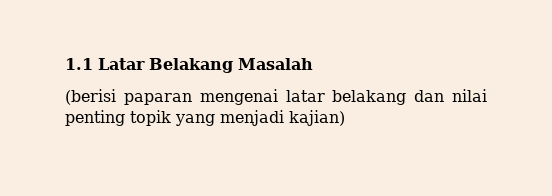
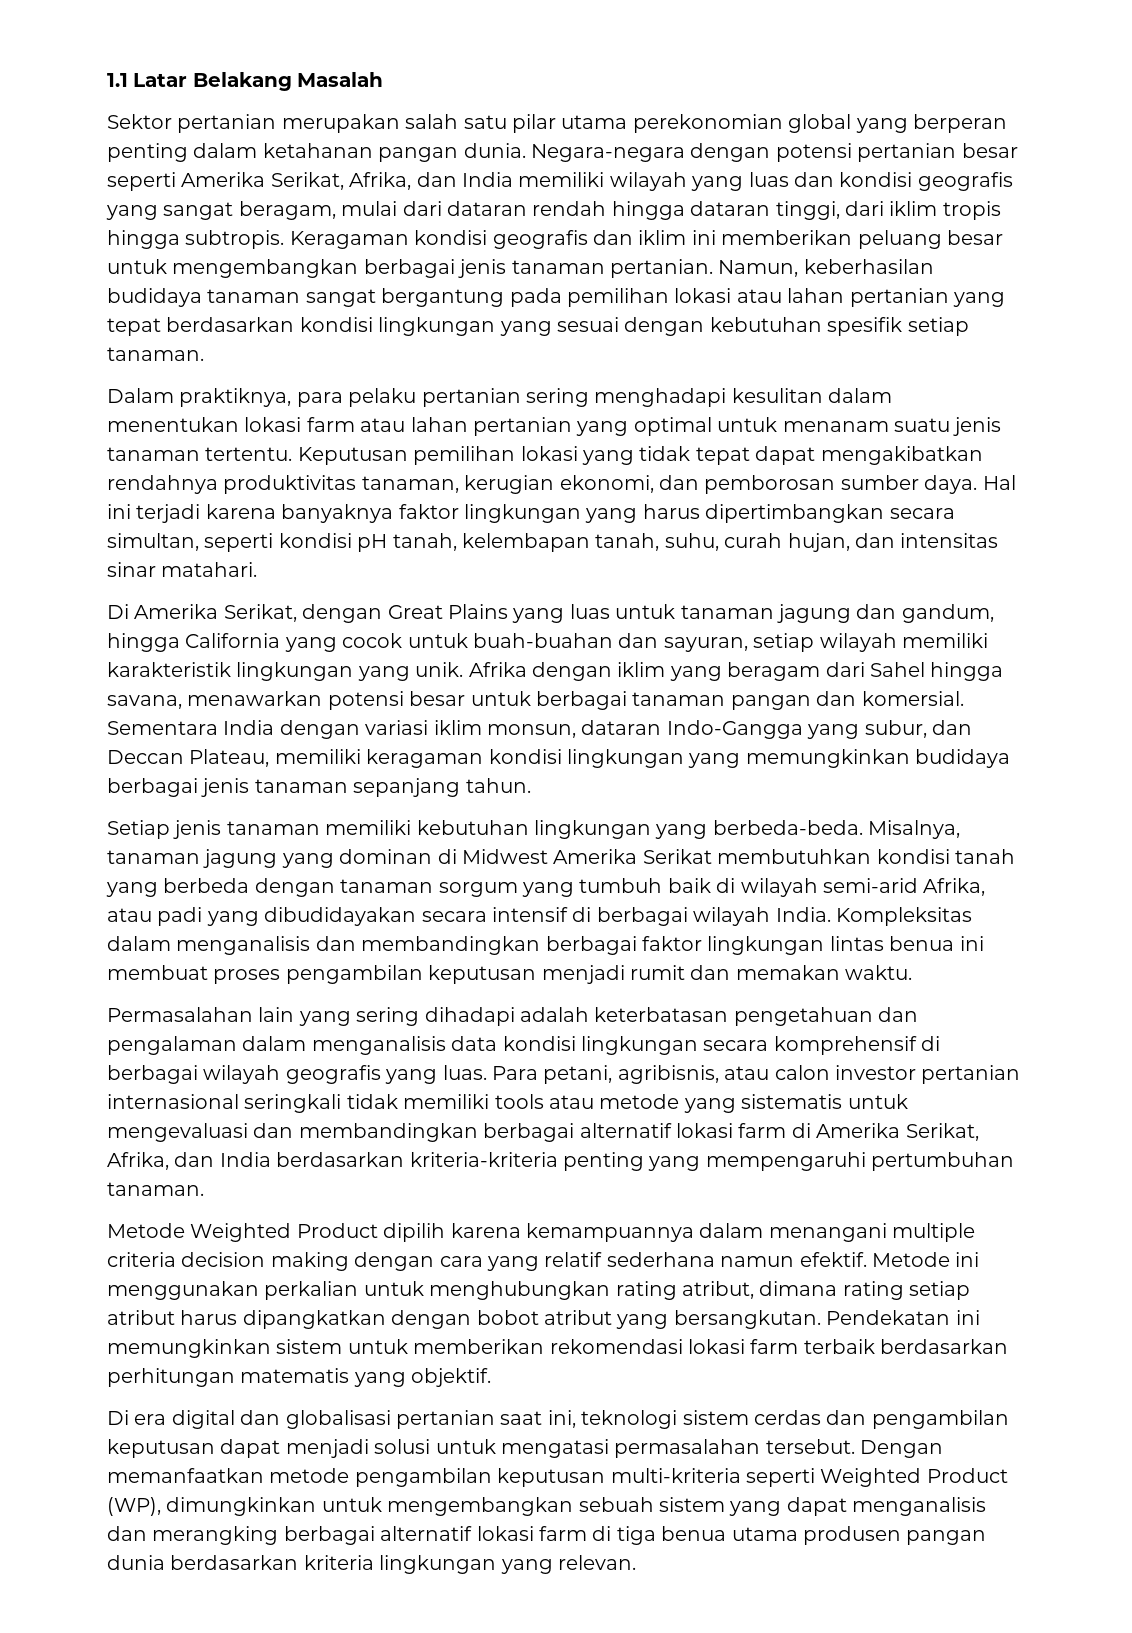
- (berisi paparan mengenai latar belakang dan nilai penting topik yang menjadi kajian)
+ Sektor pertanian merupakan salah satu pilar utama perekonomian global yang berperan penting dalam ketahanan pangan dunia. Negara-negara dengan potensi pertanian besar seperti Amerika Serikat, Afrika, dan India memiliki wilayah yang luas dan kondisi geografis yang sangat beragam, mulai dari dataran rendah hingga dataran tinggi, dari iklim tropis hingga subtropis. Keragaman kondisi geografis dan iklim ini memberikan peluang besar untuk mengembangkan berbagai jenis tanaman pertanian. Namun, keberhasilan budidaya tanaman sangat bergantung pada pemilihan lokasi atau lahan pertanian yang tepat berdasarkan kondisi lingkungan yang sesuai dengan kebutuhan spesifik setiap tanaman.
+ Dalam praktiknya, para pelaku pertanian sering menghadapi kesulitan dalam menentukan lokasi farm atau lahan pertanian yang optimal untuk menanam suatu jenis tanaman tertentu. Keputusan pemilihan lokasi yang tidak tepat dapat mengakibatkan rendahnya produktivitas tanaman, kerugian ekonomi, dan pemborosan sumber daya. Hal ini terjadi karena banyaknya faktor lingkungan yang harus dipertimbangkan secara simultan, seperti kondisi pH tanah, kelembapan tanah, suhu, curah hujan, dan intensitas sinar matahari.
+ Di Amerika Serikat, dengan Great Plains yang luas untuk tanaman jagung dan gandum, hingga California yang cocok untuk buah-buahan dan sayuran, setiap wilayah memiliki karakteristik lingkungan yang unik. Afrika dengan iklim yang beragam dari Sahel hingga savana, menawarkan potensi besar untuk berbagai tanaman pangan dan komersial. Sementara India dengan variasi iklim monsun, dataran Indo-Gangga yang subur, dan Deccan Plateau, memiliki keragaman kondisi lingkungan yang memungkinkan budidaya berbagai jenis tanaman sepanjang tahun.
+ Setiap jenis tanaman memiliki kebutuhan lingkungan yang berbeda-beda. Misalnya, tanaman jagung yang dominan di Midwest Amerika Serikat membutuhkan kondisi tanah yang berbeda dengan tanaman sorgum yang tumbuh baik di wilayah semi-arid Afrika, atau padi yang dibudidayakan secara intensif di berbagai wilayah India. Kompleksitas dalam menganalisis dan membandingkan berbagai faktor lingkungan lintas benua ini membuat proses pengambilan keputusan menjadi rumit dan memakan waktu.
+ Permasalahan lain yang sering dihadapi adalah keterbatasan pengetahuan dan pengalaman dalam menganalisis data kondisi lingkungan secara komprehensif di berbagai wilayah geografis yang luas. Para petani, agribisnis, atau calon investor pertanian internasional seringkali tidak memiliki tools atau metode yang sistematis untuk mengevaluasi dan membandingkan berbagai alternatif lokasi farm di Amerika Serikat, Afrika, dan India berdasarkan kriteria-kriteria penting yang mempengaruhi pertumbuhan tanaman.
+ Metode Weighted Product dipilih karena kemampuannya dalam menangani multiple criteria decision making dengan cara yang relatif sederhana namun efektif. Metode ini menggunakan perkalian untuk menghubungkan rating atribut, dimana rating setiap atribut harus dipangkatkan dengan bobot atribut yang bersangkutan. Pendekatan ini memungkinkan sistem untuk memberikan rekomendasi lokasi farm terbaik berdasarkan perhitungan matematis yang objektif.
+ Di era digital dan globalisasi pertanian saat ini, teknologi sistem cerdas dan pengambilan keputusan dapat menjadi solusi untuk mengatasi permasalahan tersebut. Dengan memanfaatkan metode pengambilan keputusan multi-kriteria seperti Weighted Product (WP), dimungkinkan untuk mengembangkan sebuah sistem yang dapat menganalisis dan merangking berbagai alternatif lokasi farm di tiga benua utama produsen pangan dunia berdasarkan kriteria lingkungan yang relevan.

